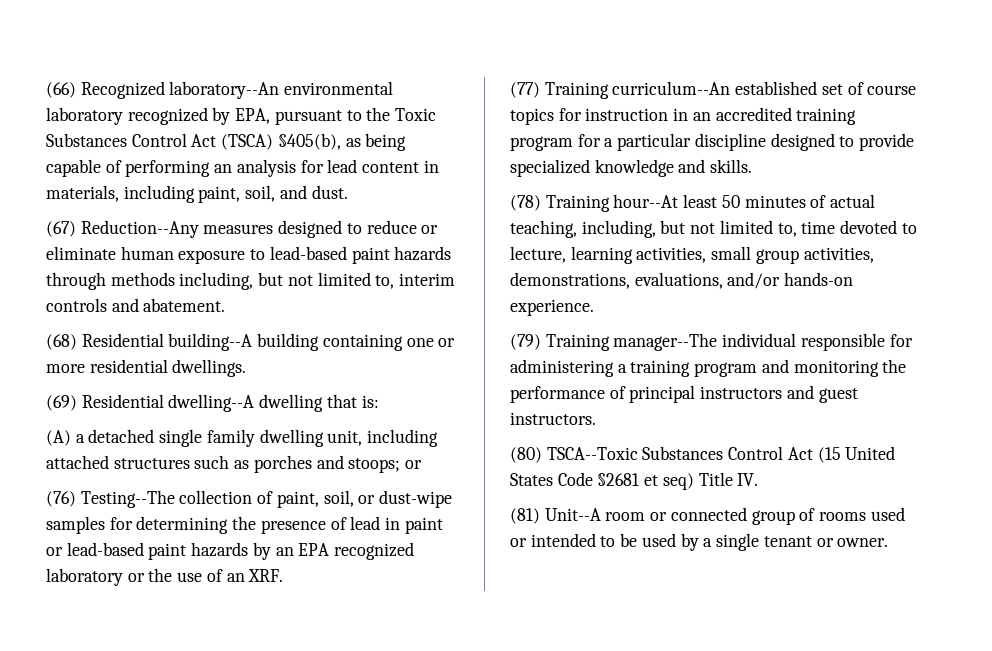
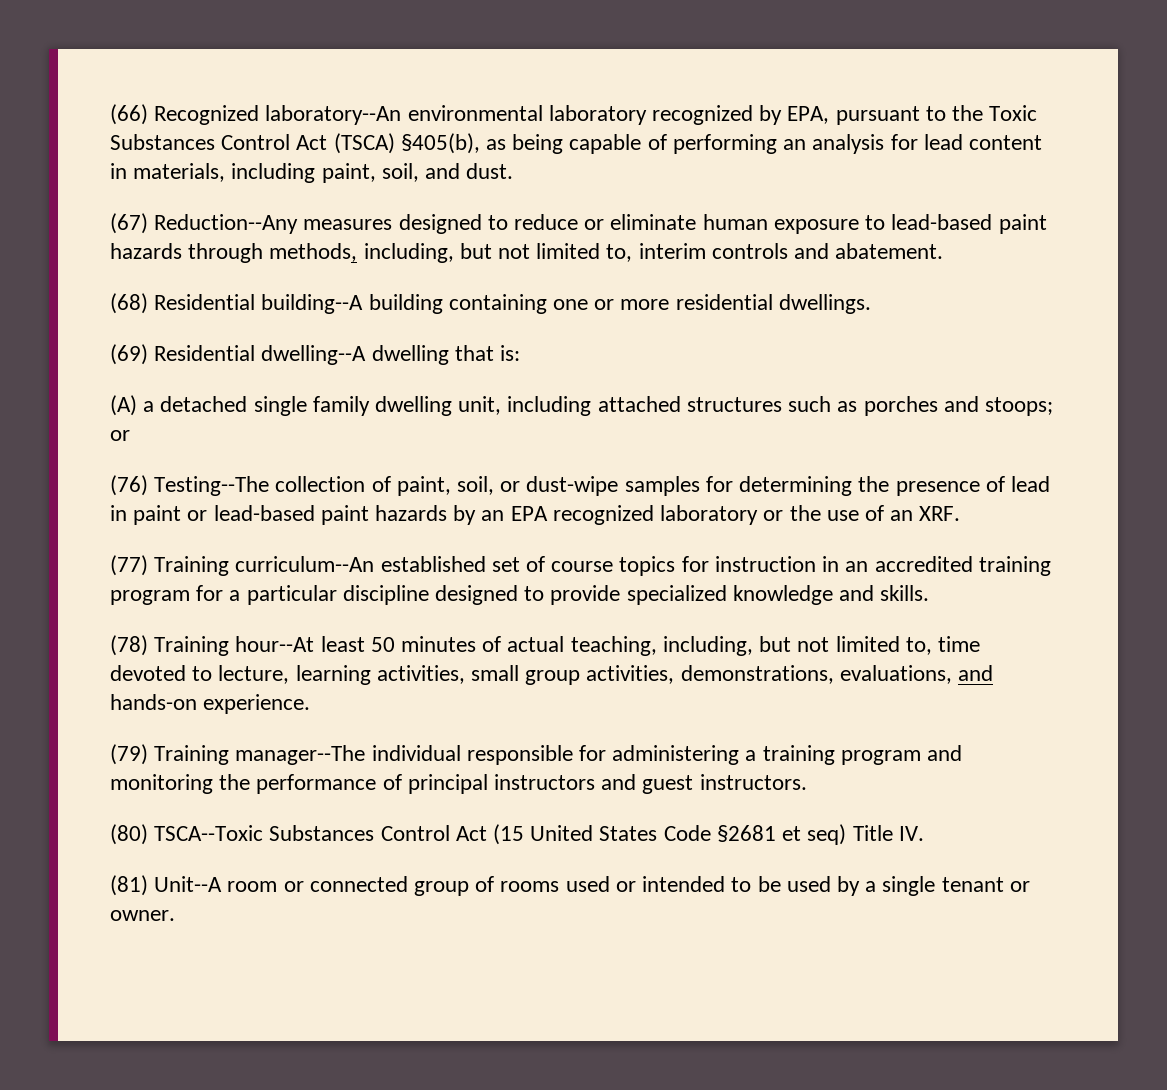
- (67) Reduction--Any measures designed to reduce or eliminate human exposure to lead-based paint hazards through methods including, but not limited to, interim controls and abatement.
+ (67) Reduction--Any measures designed to reduce or eliminate human exposure to lead-based paint hazards through methods, including, but not limited to, interim controls and abatement.
- (78) Training hour--At least 50 minutes of actual teaching, including, but not limited to, time devoted to lecture, learning activities, small group activities, demonstrations, evaluations, and/or hands-on experience.
+ (78) Training hour--At least 50 minutes of actual teaching, including, but not limited to, time devoted to lecture, learning activities, small group activities, demonstrations, evaluations, and hands-on experience.

